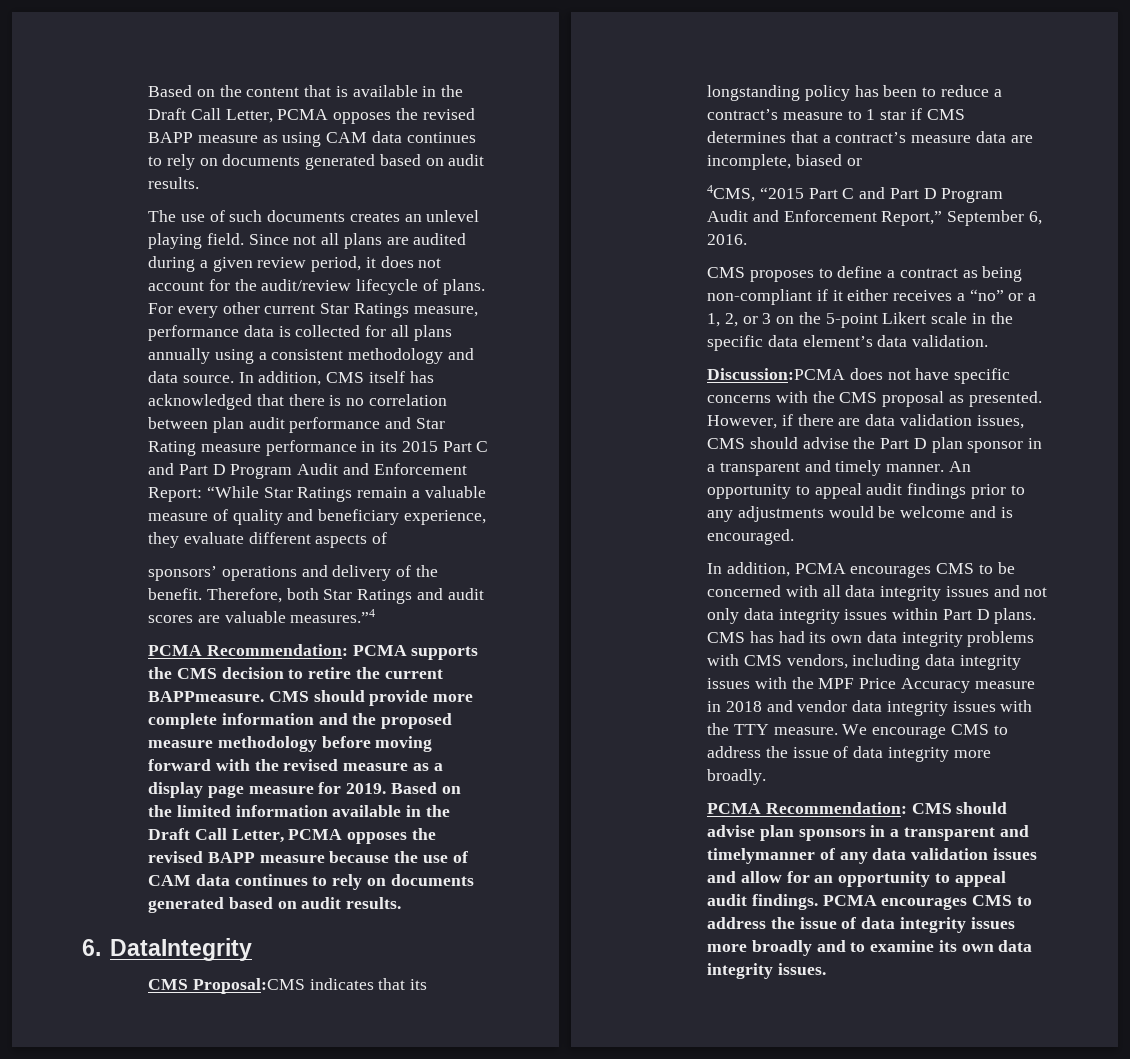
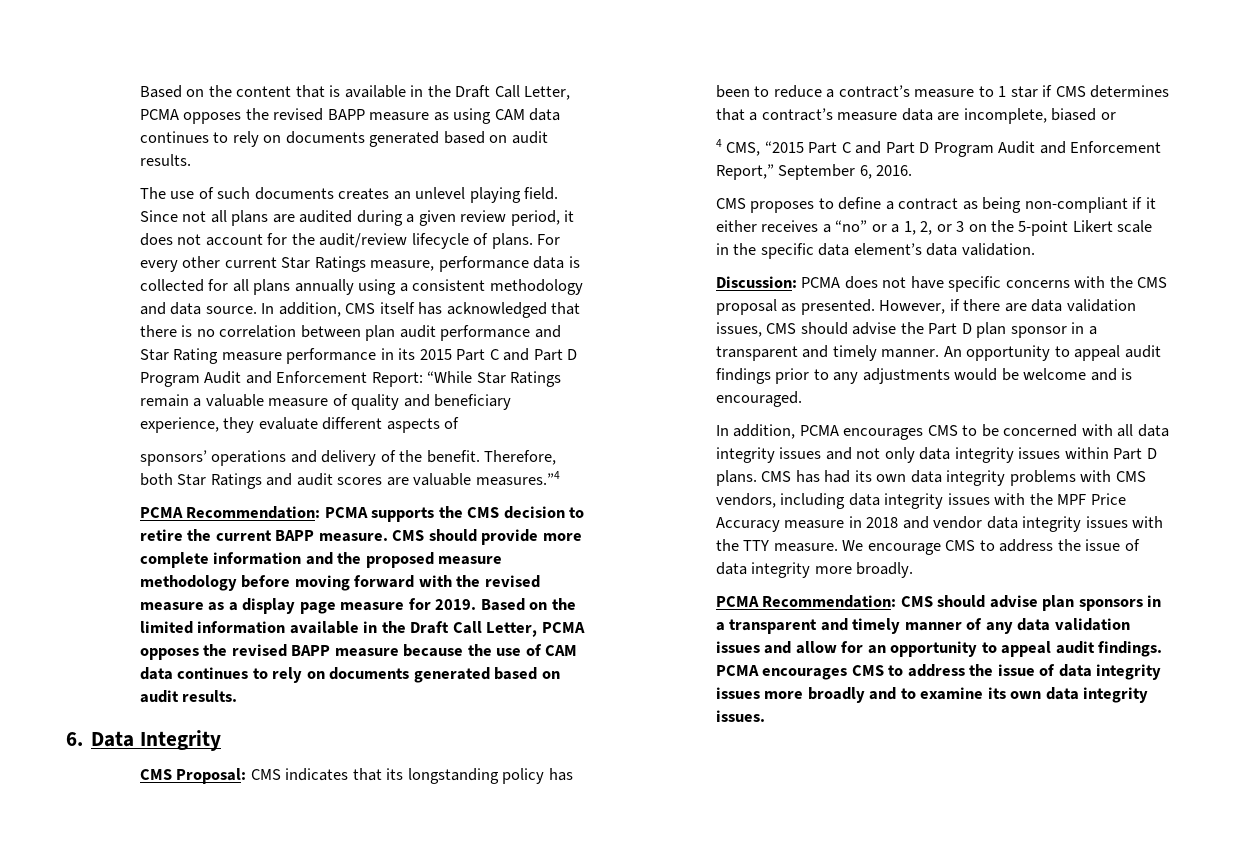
- PCMA Recommendation: PCMA supports the CMS decision to retire the current BAPPmeasure.
+ PCMA Recommendation: PCMA supports the CMS decision to retire the current BAPP measure.
- 6. DataIntegrity
- CMS Proposal:CMS indicates that its longstanding policy has been to reduce a contract’s measure to 1 star if CMS determines that a contract’s measure data are incomplete, biased or
+ 6. Data Integrity
+ CMS Proposal: CMS indicates that its longstanding policy has been to reduce a contract’s measure to 1 star if CMS determines that a contract’s measure data are incomplete, biased or
- 4CMS, “2015 Part C and Part D Program Audit and Enforcement Report,” September 6, 2016.
+ 4 CMS, “2015 Part C and Part D Program Audit and Enforcement Report,” September 6, 2016.
- Discussion:PCMA does not have specific concerns with the CMS proposal as presented.
+ Discussion: PCMA does not have specific concerns with the CMS proposal as presented.
- PCMA Recommendation: CMS should advise plan sponsors in a transparent and timelymanner of any data validation issues and allow for an opportunity to appeal audit findings.
+ PCMA Recommendation: CMS should advise plan sponsors in a transparent and timely manner of any data validation issues and allow for an opportunity to appeal audit findings.

